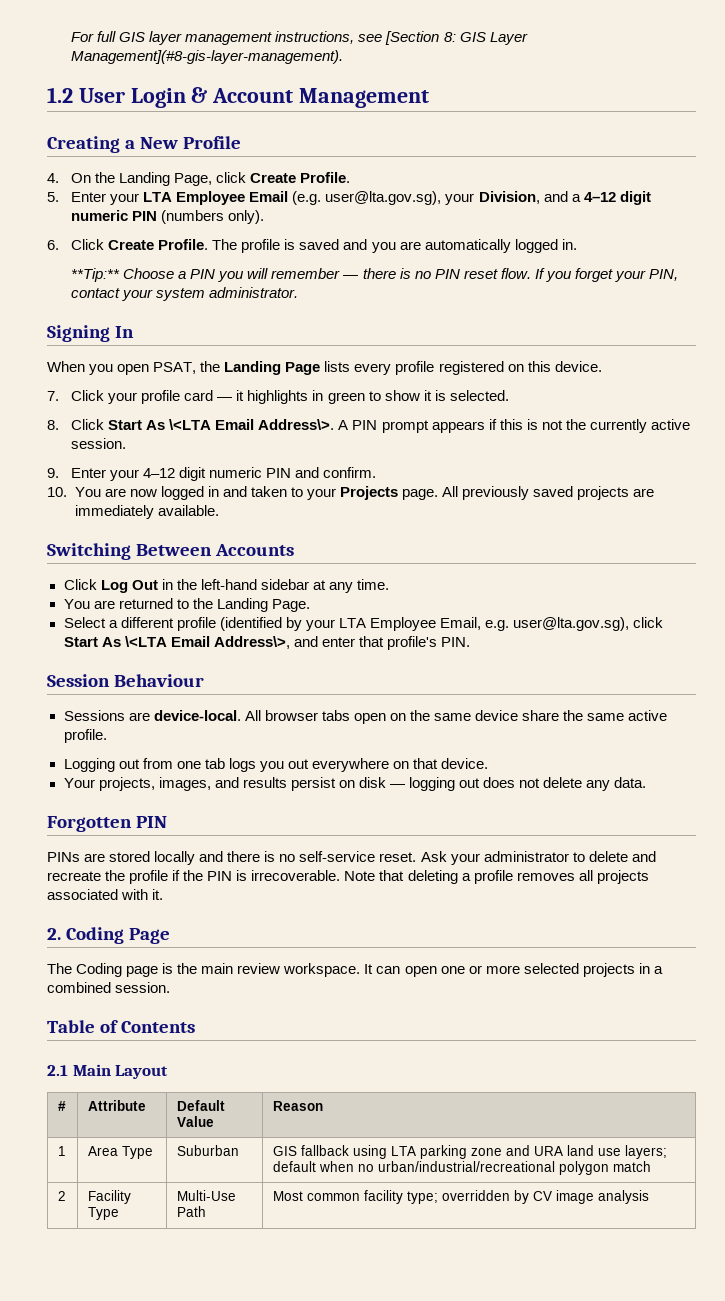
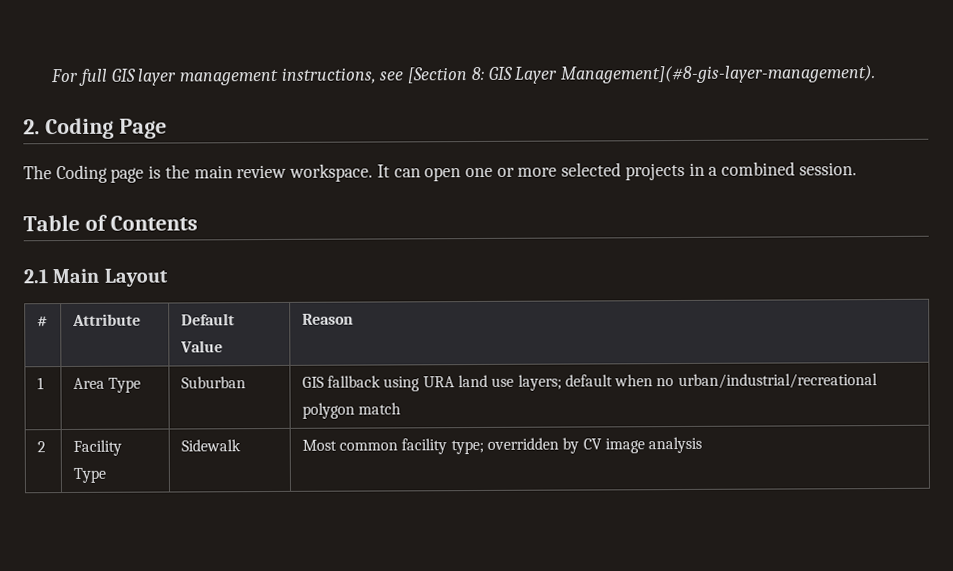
- 1.2 User Login & Account Management
- Creating a New Profile
- 4. On the Landing Page, click Create Profile.
- 5. Enter your LTA Employee Email (e.g. user@lta.gov.sg), your Division, and a 4–12 digit numeric PIN (numbers only).
- 6. Click Create Profile. The profile is saved and you are automatically logged in.
- **Tip:** Choose a PIN you will remember — there is no PIN reset flow. If you forget your PIN, contact your system administrator.
- Signing In
- When you open PSAT, the Landing Page lists every profile registered on this device.
- 7. Click your profile card — it highlights in green to show it is selected.
- 8. Click Start As \<LTA Email Address\>. A PIN prompt appears if this is not the currently active session.
- 9. Enter your 4–12 digit numeric PIN and confirm.
- 10. You are now logged in and taken to your Projects page. All previously saved projects are immediately available.
- Switching Between Accounts
- Click Log Out in the left-hand sidebar at any time.
- You are returned to the Landing Page.
- Select a different profile (identified by your LTA Employee Email, e.g. user@lta.gov.sg), click Start As \<LTA Email Address\>, and enter that profile's PIN.
- Session Behaviour
- Sessions are device-local. All browser tabs open on the same device share the same active profile.
- Logging out from one tab logs you out everywhere on that device.
- Your projects, images, and results persist on disk — logging out does not delete any data.
- Forgotten PIN
- PINs are stored locally and there is no self-service reset. Ask your administrator to delete and recreate the profile if the PIN is irrecoverable. Note that deleting a profile removes all projects associated with it.
- 1 | Area Type | Suburban | GIS fallback using LTA parking zone and URA land use layers; default when no urban/industrial/recreational polygon match
+ 1 | Area Type | Suburban | GIS fallback using URA land use layers; default when no urban/industrial/recreational polygon match
- 2 | Facility Type | Multi-Use Path | Most common facility type; overridden by CV image analysis
+ 2 | Facility Type | Sidewalk | Most common facility type; overridden by CV image analysis

